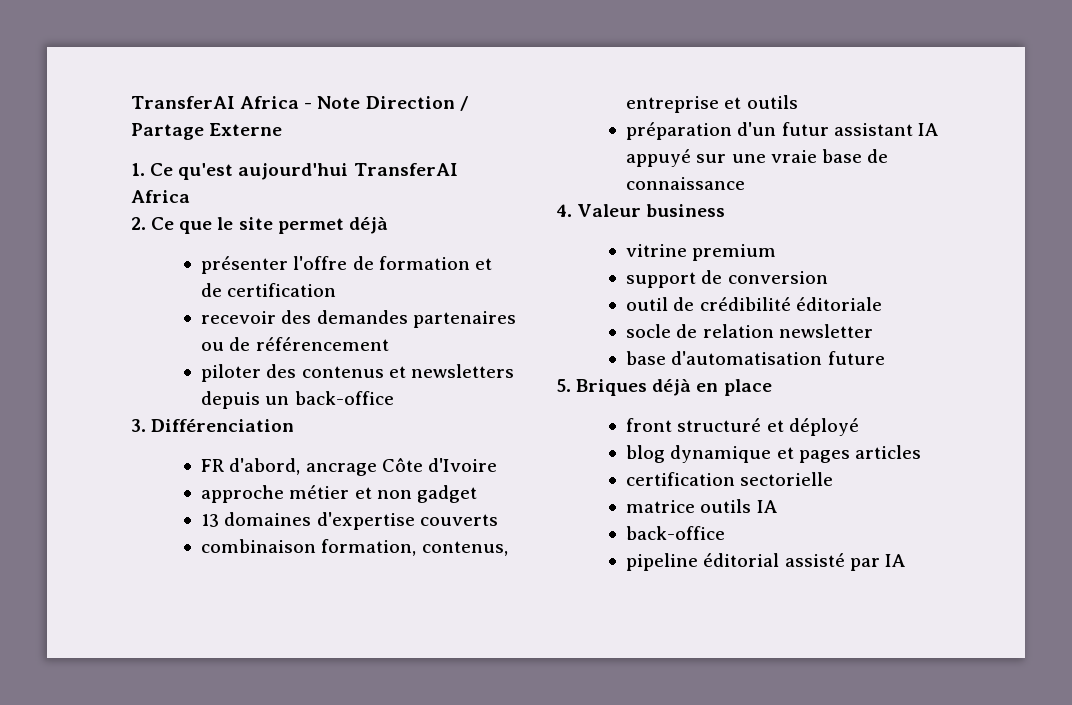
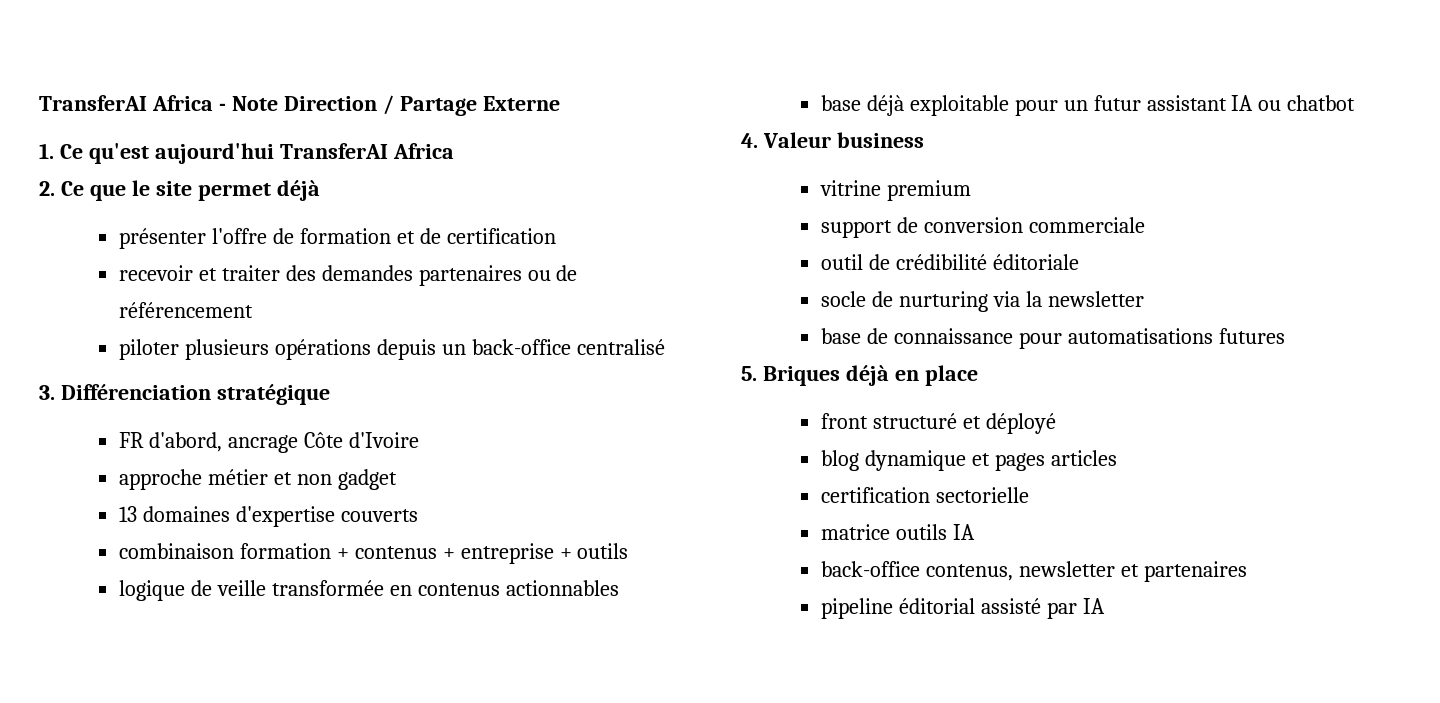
- recevoir des demandes partenaires ou de référencement
+ recevoir et traiter des demandes partenaires ou de référencement
- piloter des contenus et newsletters depuis un back-office
+ piloter plusieurs opérations depuis un back-office centralisé
- 3. Différenciation
+ 3. Différenciation stratégique
- combinaison formation, contenus, entreprise et outils
- préparation d'un futur assistant IA appuyé sur une vraie base de connaissance
+ combinaison formation + contenus + entreprise + outils
+ logique de veille transformée en contenus actionnables
+ base déjà exploitable pour un futur assistant IA ou chatbot
- support de conversion
+ support de conversion commerciale
- socle de relation newsletter
+ socle de nurturing via la newsletter
- base d'automatisation future
+ base de connaissance pour automatisations futures
  matrice outils IA
- back-office
+ back-office contenus, newsletter et partenaires

